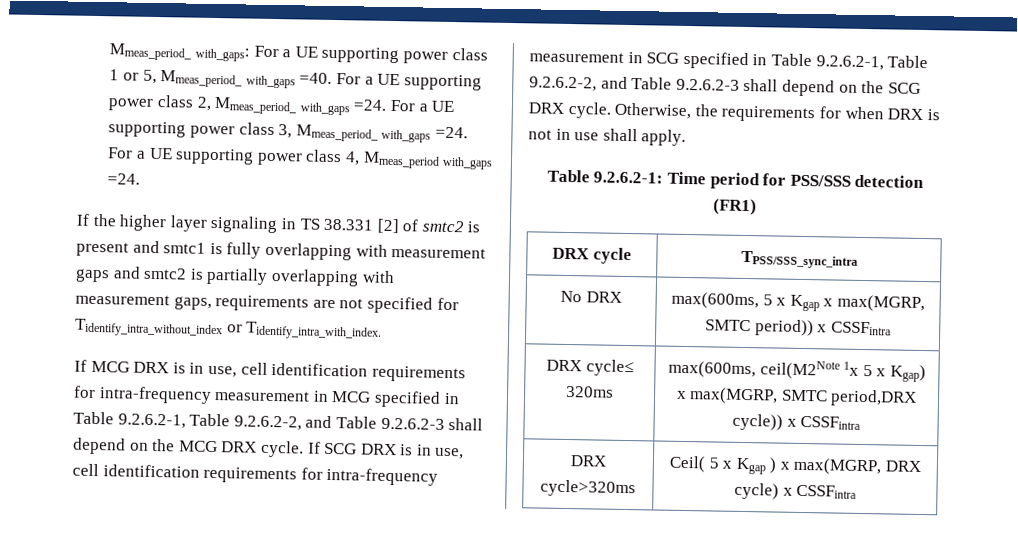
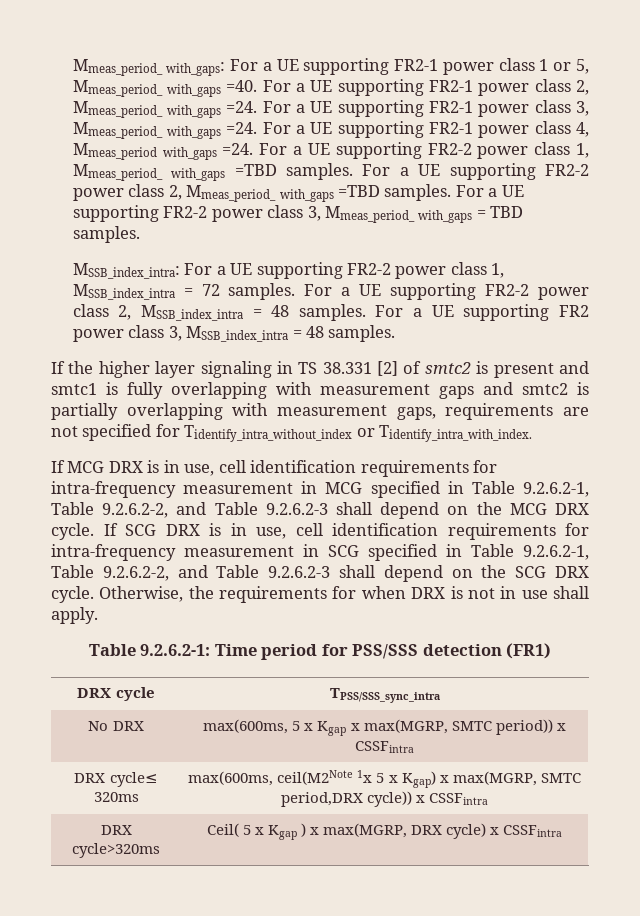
- Mmeas_period_ with_gaps: For a UE supporting power class 1 or 5, Mmeas_period_ with_gaps =40.
+ Mmeas_period_ with_gaps: For a UE supporting FR2-1 power class 1 or 5, Mmeas_period_ with_gaps =40.
- For a UE supporting power class 2, Mmeas_period_ with_gaps =24.
+ For a UE supporting FR2-1 power class 2, Mmeas_period_ with_gaps =24.
- For a UE supporting power class 3, Mmeas_period_ with_gaps =24.
+ For a UE supporting FR2-1 power class 3, Mmeas_period_ with_gaps =24.
- For a UE supporting power class 4, Mmeas_period with_gaps =24.
+ For a UE supporting FR2-1 power class 4, Mmeas_period with_gaps =24. For a UE supporting FR2-2 power class 1, Mmeas_period_ with_gaps =TBD samples. For a UE supporting FR2-2 power class 2, Mmeas_period_ with_gaps =TBD samples. For a UE supporting FR2-2 power class 3, Mmeas_period_ with_gaps = TBD samples.
+ MSSB_index_intra: For a UE supporting FR2-2 power class 1, MSSB_index_intra = 72 samples. For a UE supporting FR2-2 power class 2, MSSB_index_intra = 48 samples. For a UE supporting FR2 power class 3, MSSB_index_intra = 48 samples.

